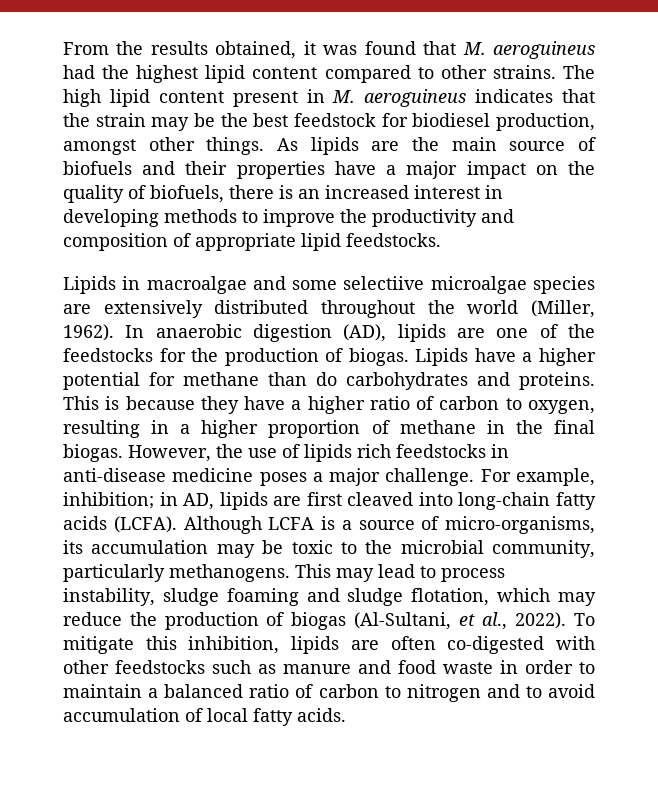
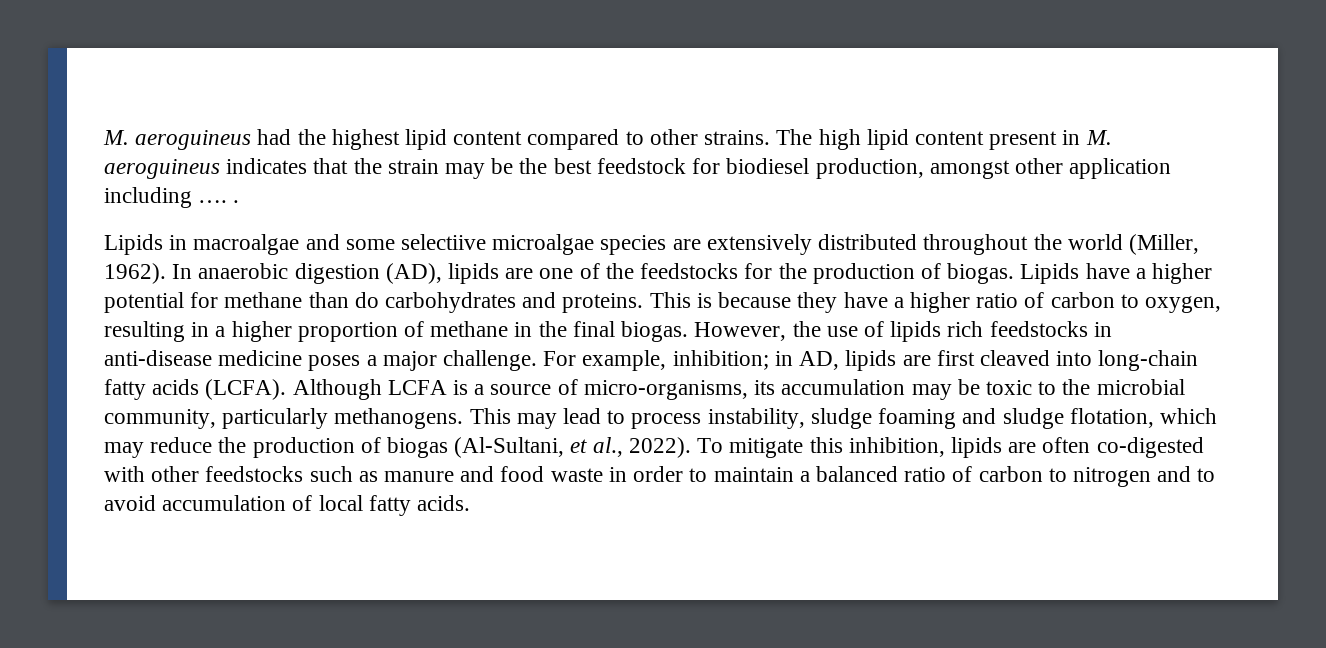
- From the results obtained, it was found that M. aeroguineus had the highest lipid content compared to other strains.
+ M. aeroguineus had the highest lipid content compared to other strains.
- The high lipid content present in M. aeroguineus indicates that the strain may be the best feedstock for biodiesel production, amongst other things. As lipids are the main source of biofuels and their properties have a major impact on the quality of biofuels, there is an increased interest in developing methods to improve the productivity and composition of appropriate lipid feedstocks.
+ The high lipid content present in M. aeroguineus indicates that the strain may be the best feedstock for biodiesel production, amongst other application including …. .

